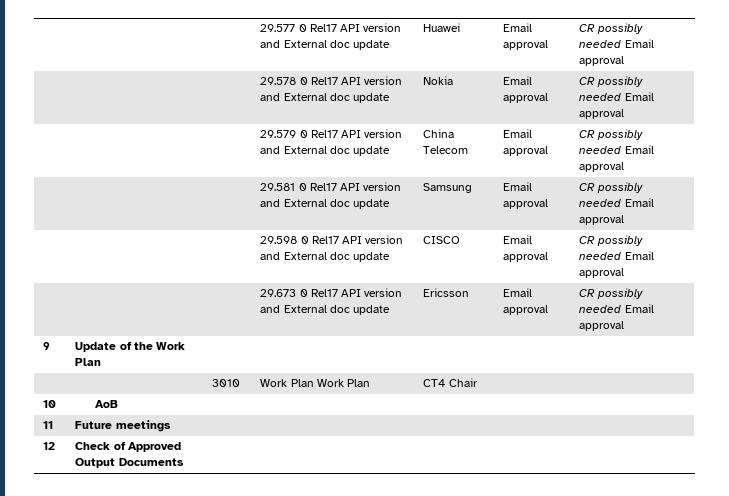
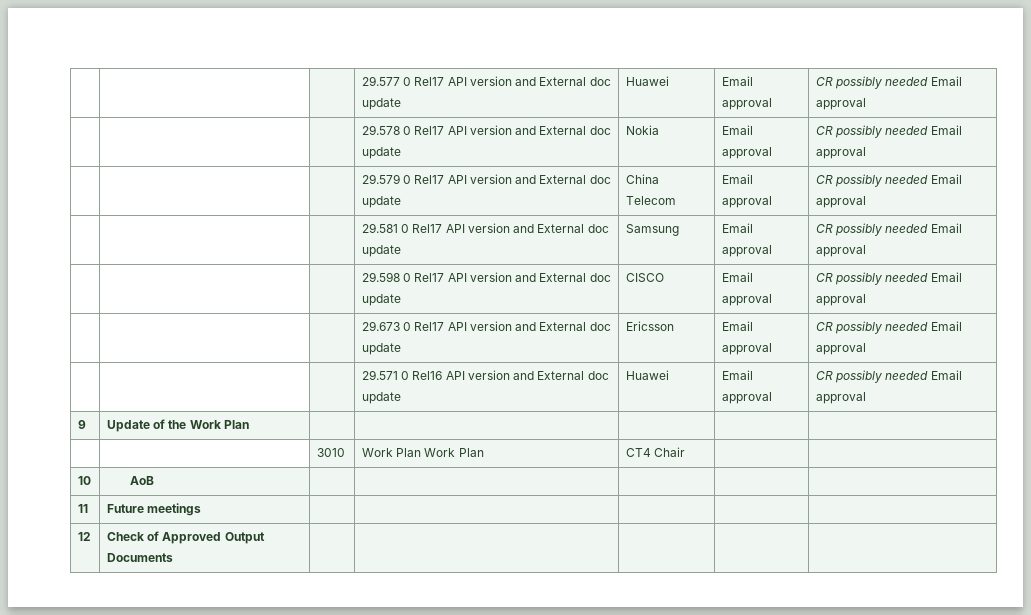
+ | | | 29.571 0 Rel16 API version and External doc update | Huawei | Email approval | CR possibly needed Email approval

